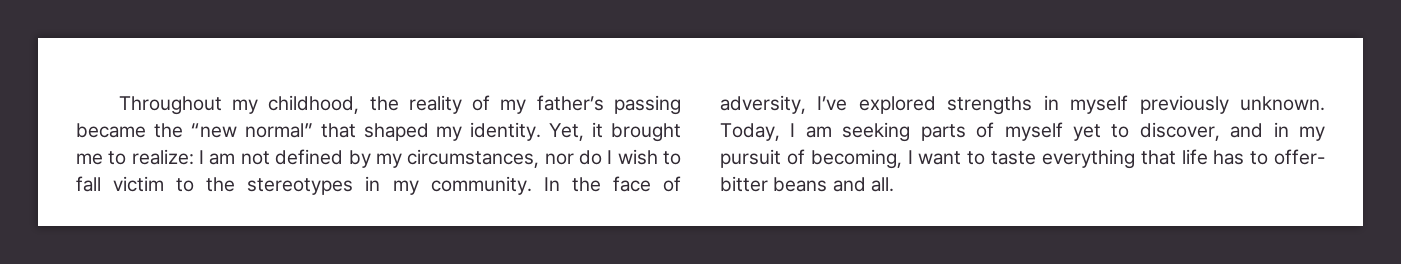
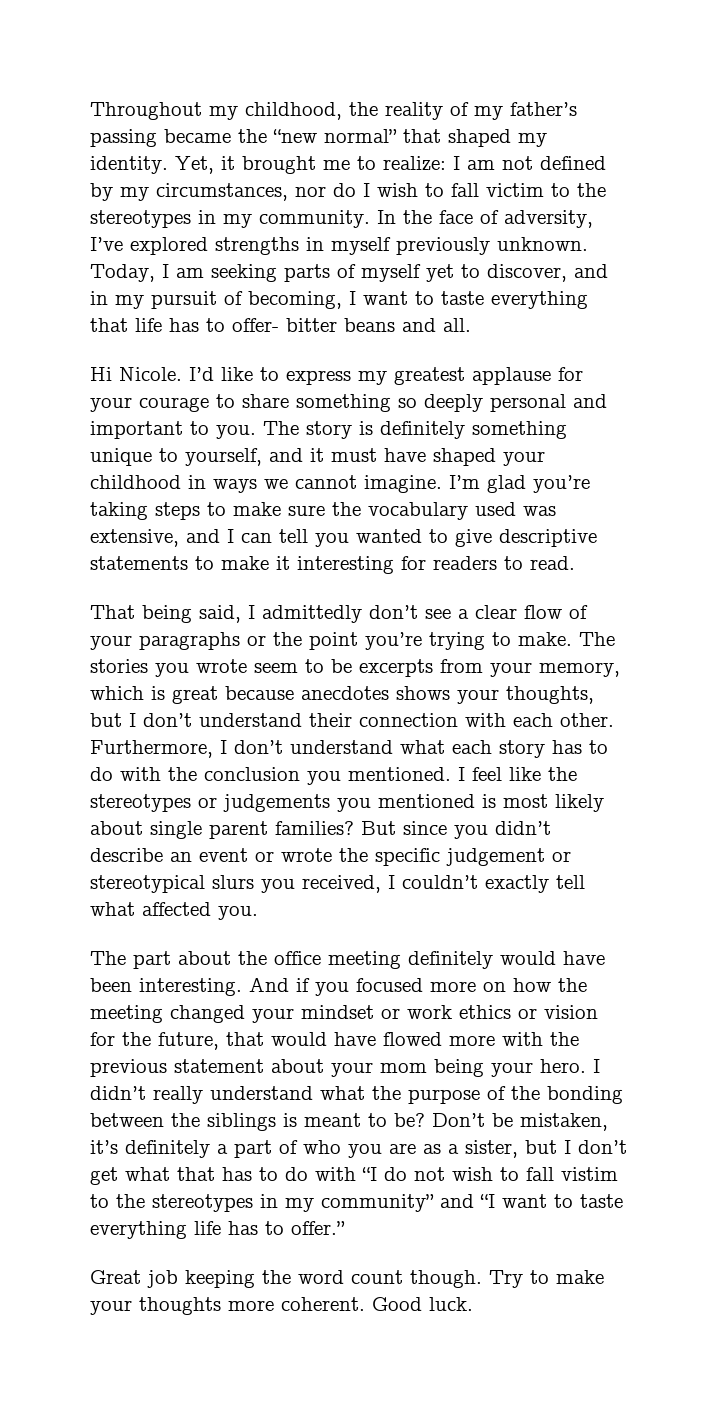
+ Hi Nicole. I’d like to express my greatest applause for your courage to share something so deeply personal and important to you. The story is definitely something unique to yourself, and it must have shaped your childhood in ways we cannot imagine. I’m glad you’re taking steps to make sure the vocabulary used was extensive, and I can tell you wanted to give descriptive statements to make it interesting for readers to read.
+ That being said, I admittedly don’t see a clear flow of your paragraphs or the point you’re trying to make. The stories you wrote seem to be excerpts from your memory, which is great because anecdotes shows your thoughts, but I don’t understand their connection with each other. Furthermore, I don’t understand what each story has to do with the conclusion you mentioned. I feel like the stereotypes or judgements you mentioned is most likely about single parent families? But since you didn’t describe an event or wrote the specific judgement or stereotypical slurs you received, I couldn’t exactly tell what affected you.
+ The part about the office meeting definitely would have been interesting. And if you focused more on how the meeting changed your mindset or work ethics or vision for the future, that would have flowed more with the previous statement about your mom being your hero. I didn’t really understand what the purpose of the bonding between the siblings is meant to be? Don’t be mistaken, it’s definitely a part of who you are as a sister, but I don’t get what that has to do with “I do not wish to fall vistim to the stereotypes in my community” and “I want to taste everything life has to offer.”
+ Great job keeping the word count though. Try to make your thoughts more coherent. Good luck.

